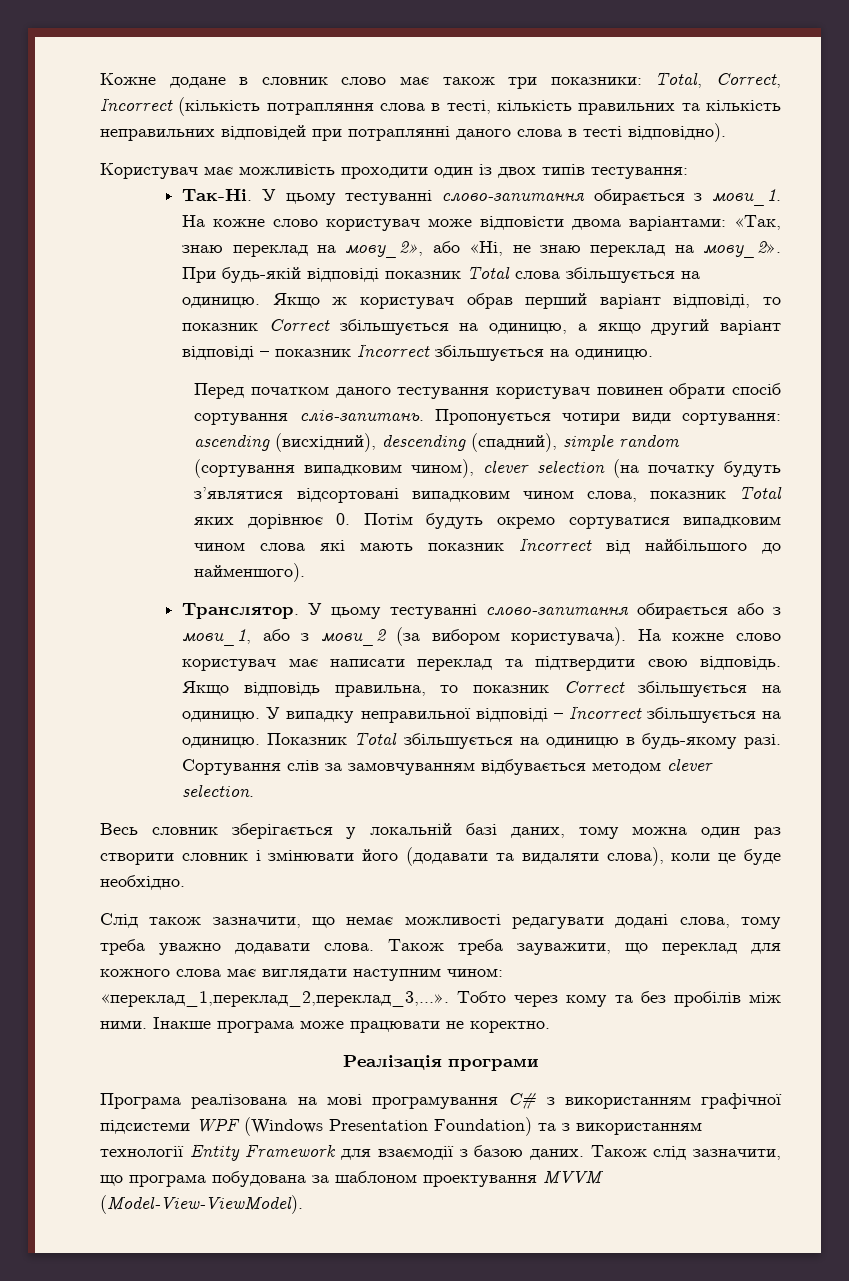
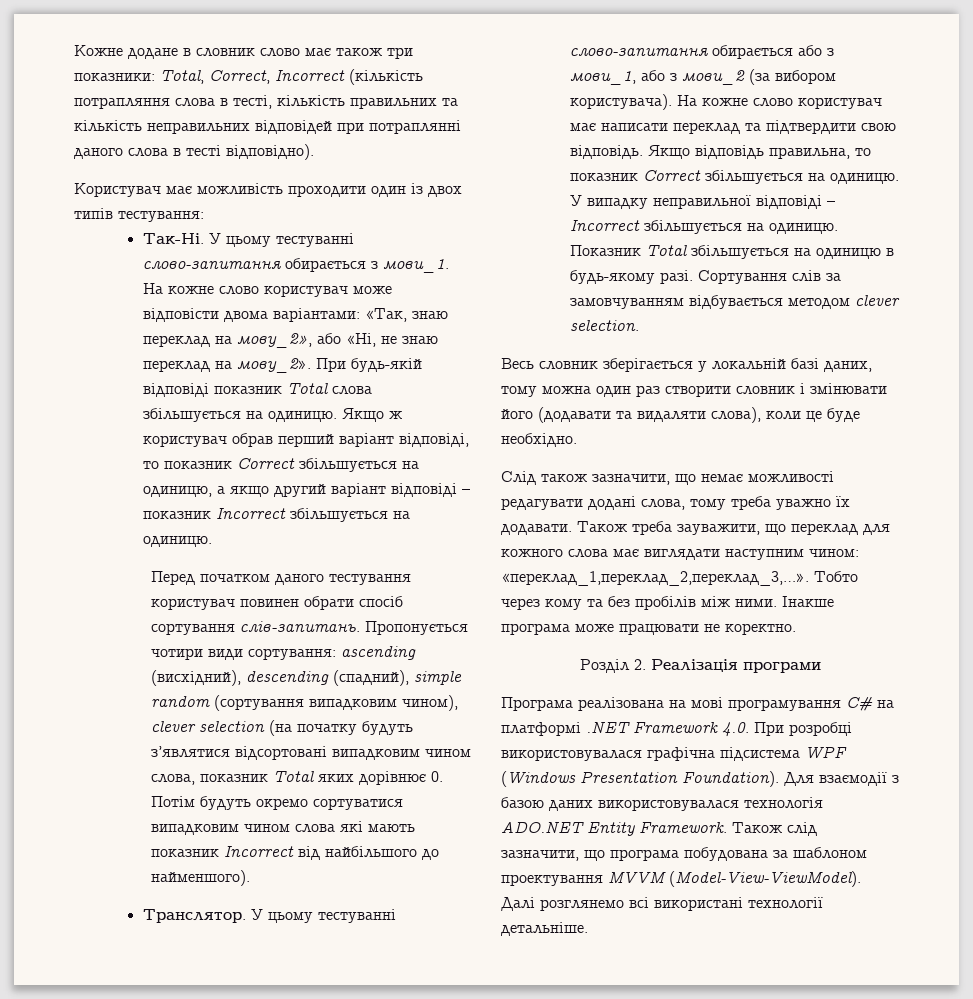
- Слід також зазначити, що немає можливості редагувати додані слова, тому треба уважно додавати слова.
+ Слід також зазначити, що немає можливості редагувати додані слова, тому треба уважно їх додавати.
- Реалізація програми
+ Розділ 2. Реалізація програми
- Програма реалізована на мові програмування C# з використанням графічної підсистеми WPF (Windows Presentation Foundation) та з використанням технології Entity Framework для взаємодії з базою даних.
+ Програма реалізована на мові програмування C# на платформі .NET Framework 4.0. При розробці використовувалася графічна підсистема WPF (Windows Presentation Foundation). Для взаємодії з базою даних використовувалася технологія ADO.NET Entity Framework.
+ Далі розглянемо всі використані технології детальніше.

